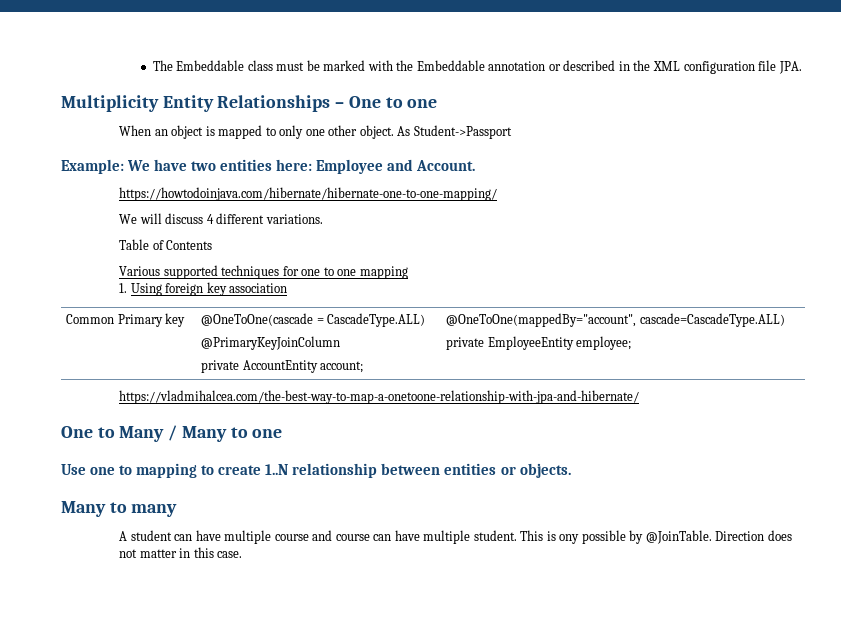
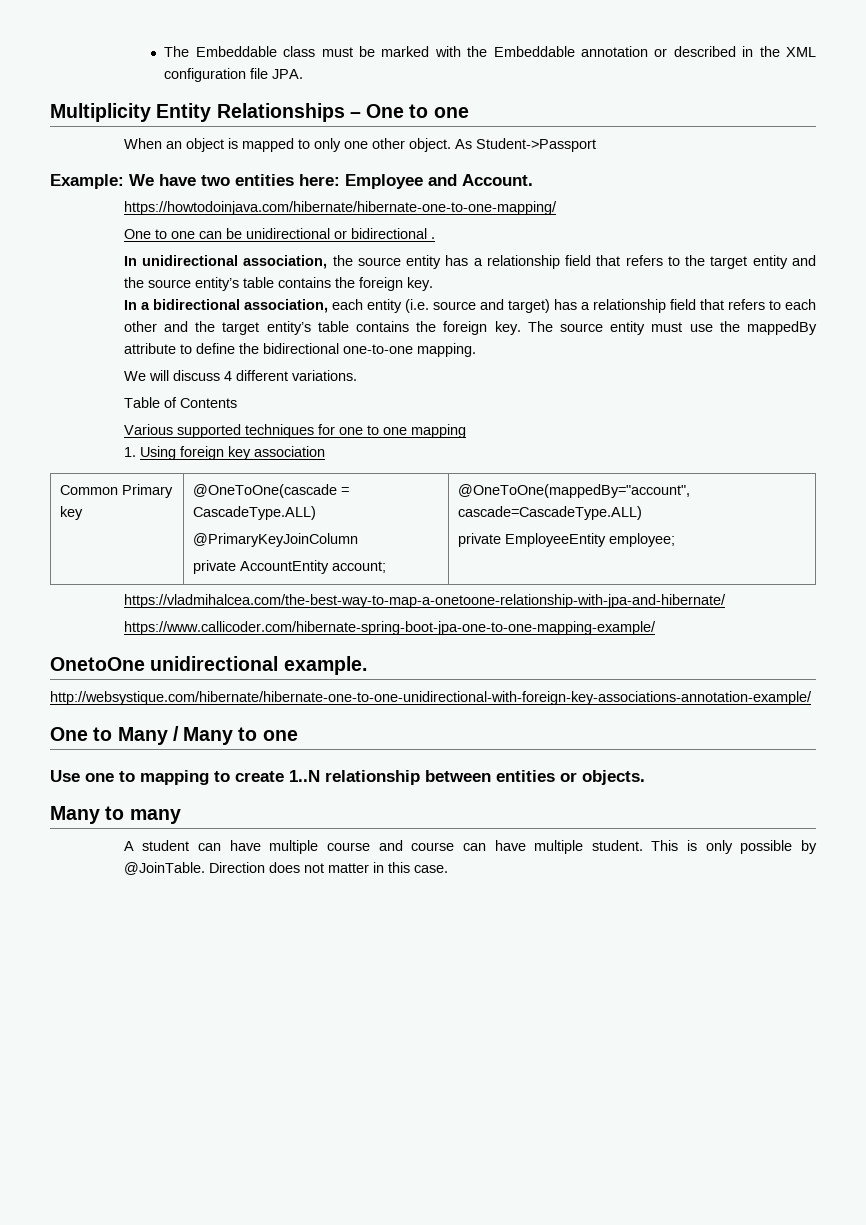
+ One to one can be unidirectional or bidirectional .
+ In unidirectional association, the source entity has a relationship field that refers to the target entity and the source entity’s table contains the foreign key.
+ In a bidirectional association, each entity (i.e. source and target) has a relationship field that refers to each other and the target entity’s table contains the foreign key. The source entity must use the mappedBy attribute to define the bidirectional one-to-one mapping.
+ https://www.callicoder.com/hibernate-spring-boot-jpa-one-to-one-mapping-example/
+ OnetoOne unidirectional example.
+ http://websystique.com/hibernate/hibernate-one-to-one-unidirectional-with-foreign-key-associations-annotation-example/
- This is ony possible by @JoinTable.
+ This is only possible by @JoinTable.

